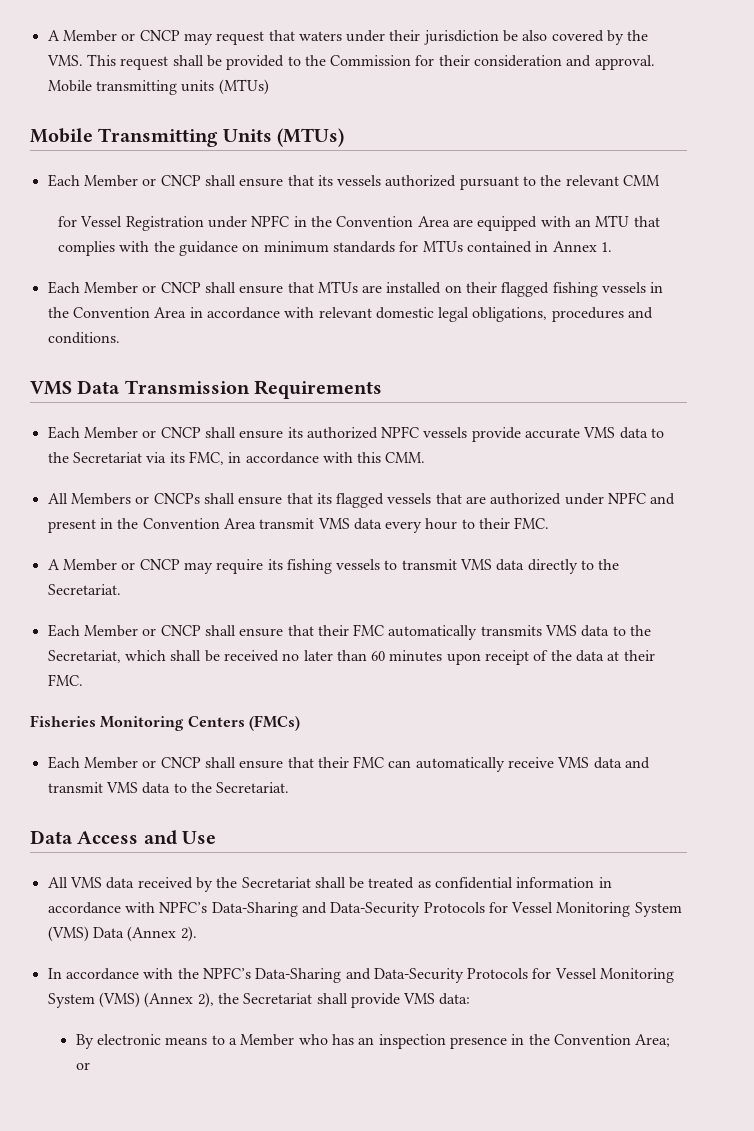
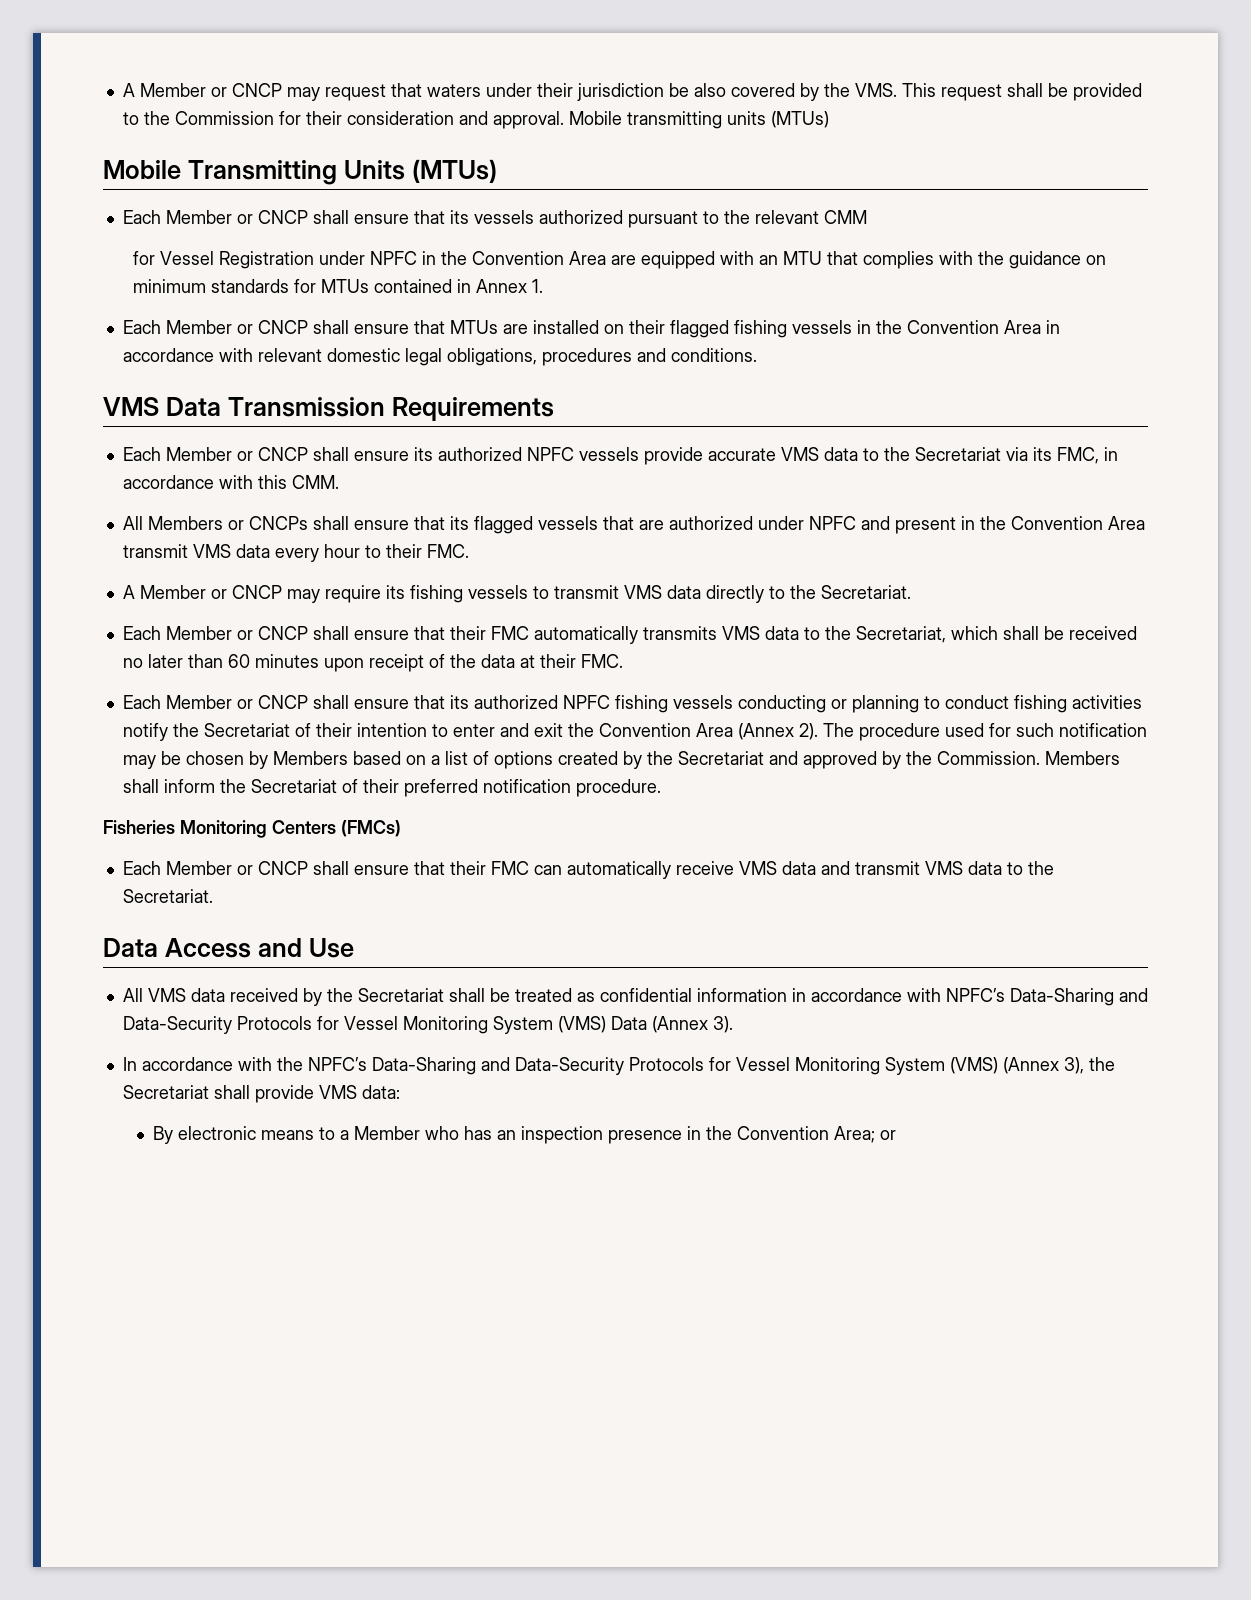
+ Each Member or CNCP shall ensure that its authorized NPFC fishing vessels conducting or planning to conduct fishing activities notify the Secretariat of their intention to enter and exit the Convention Area (Annex 2). The procedure used for such notification may be chosen by Members based on a list of options created by the Secretariat and approved by the Commission. Members shall inform the Secretariat of their preferred notification procedure.
- All VMS data received by the Secretariat shall be treated as confidential information in accordance with NPFC’s Data-Sharing and Data-Security Protocols for Vessel Monitoring System (VMS) Data (Annex 2).
+ All VMS data received by the Secretariat shall be treated as confidential information in accordance with NPFC’s Data-Sharing and Data-Security Protocols for Vessel Monitoring System (VMS) Data (Annex 3).
- In accordance with the NPFC’s Data-Sharing and Data-Security Protocols for Vessel Monitoring System (VMS) (Annex 2), the Secretariat shall provide VMS data:
+ In accordance with the NPFC’s Data-Sharing and Data-Security Protocols for Vessel Monitoring System (VMS) (Annex 3), the Secretariat shall provide VMS data:

